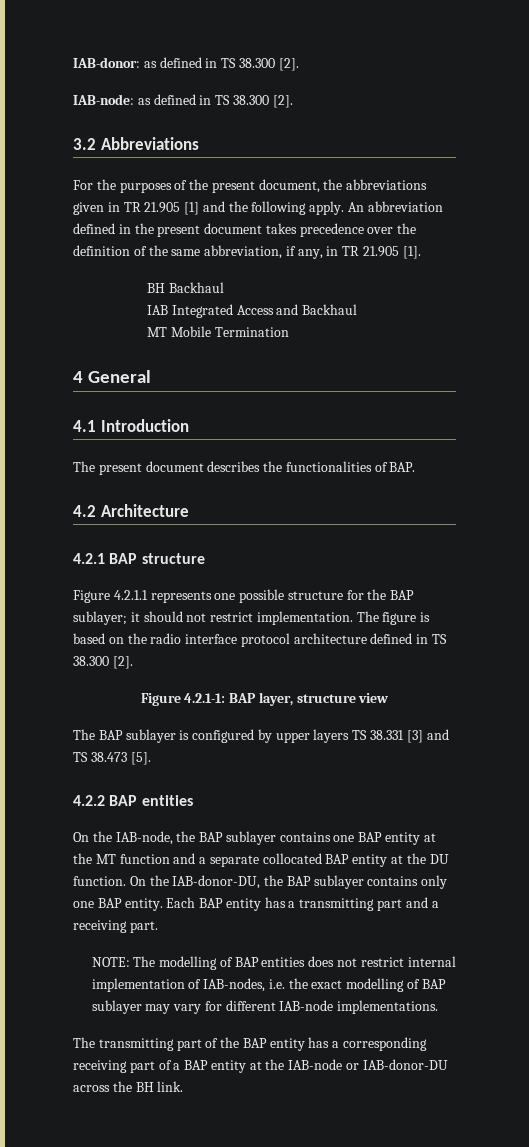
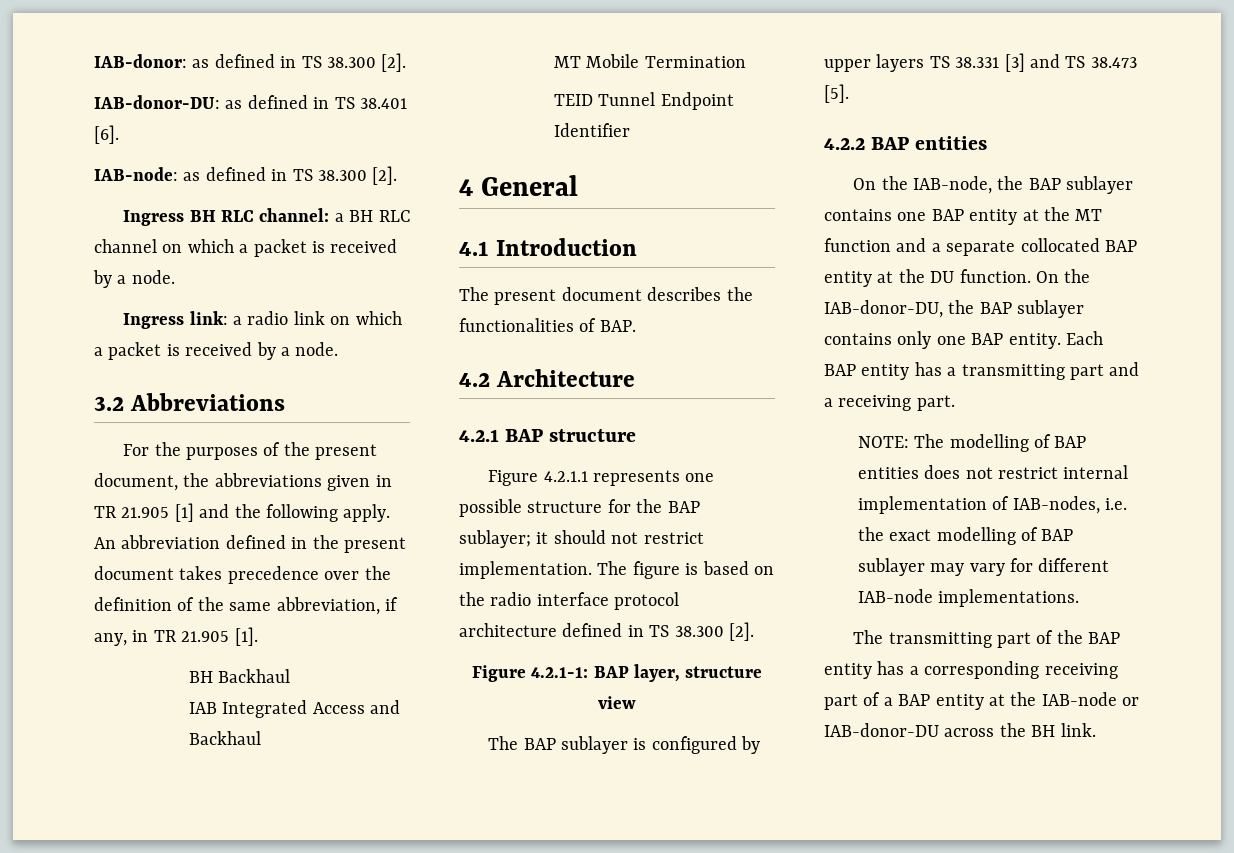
+ IAB-donor-DU: as defined in TS 38.401 [6].
+ Ingress BH RLC channel: a BH RLC channel on which a packet is received by a node.
+ Ingress link: a radio link on which a packet is received by a node.
+ TEID Tunnel Endpoint Identifier

